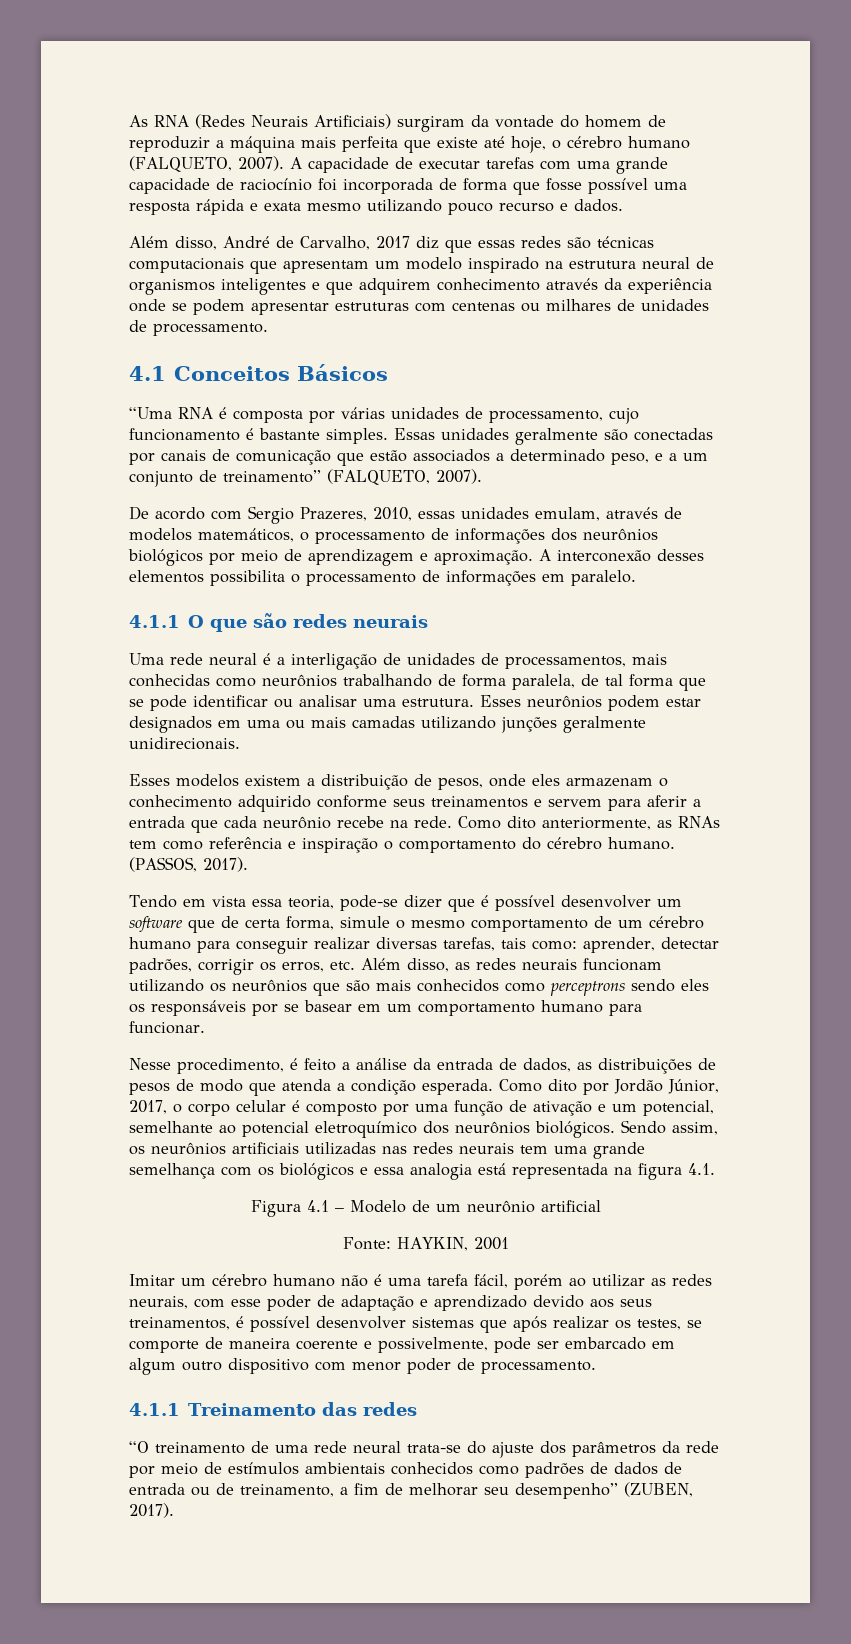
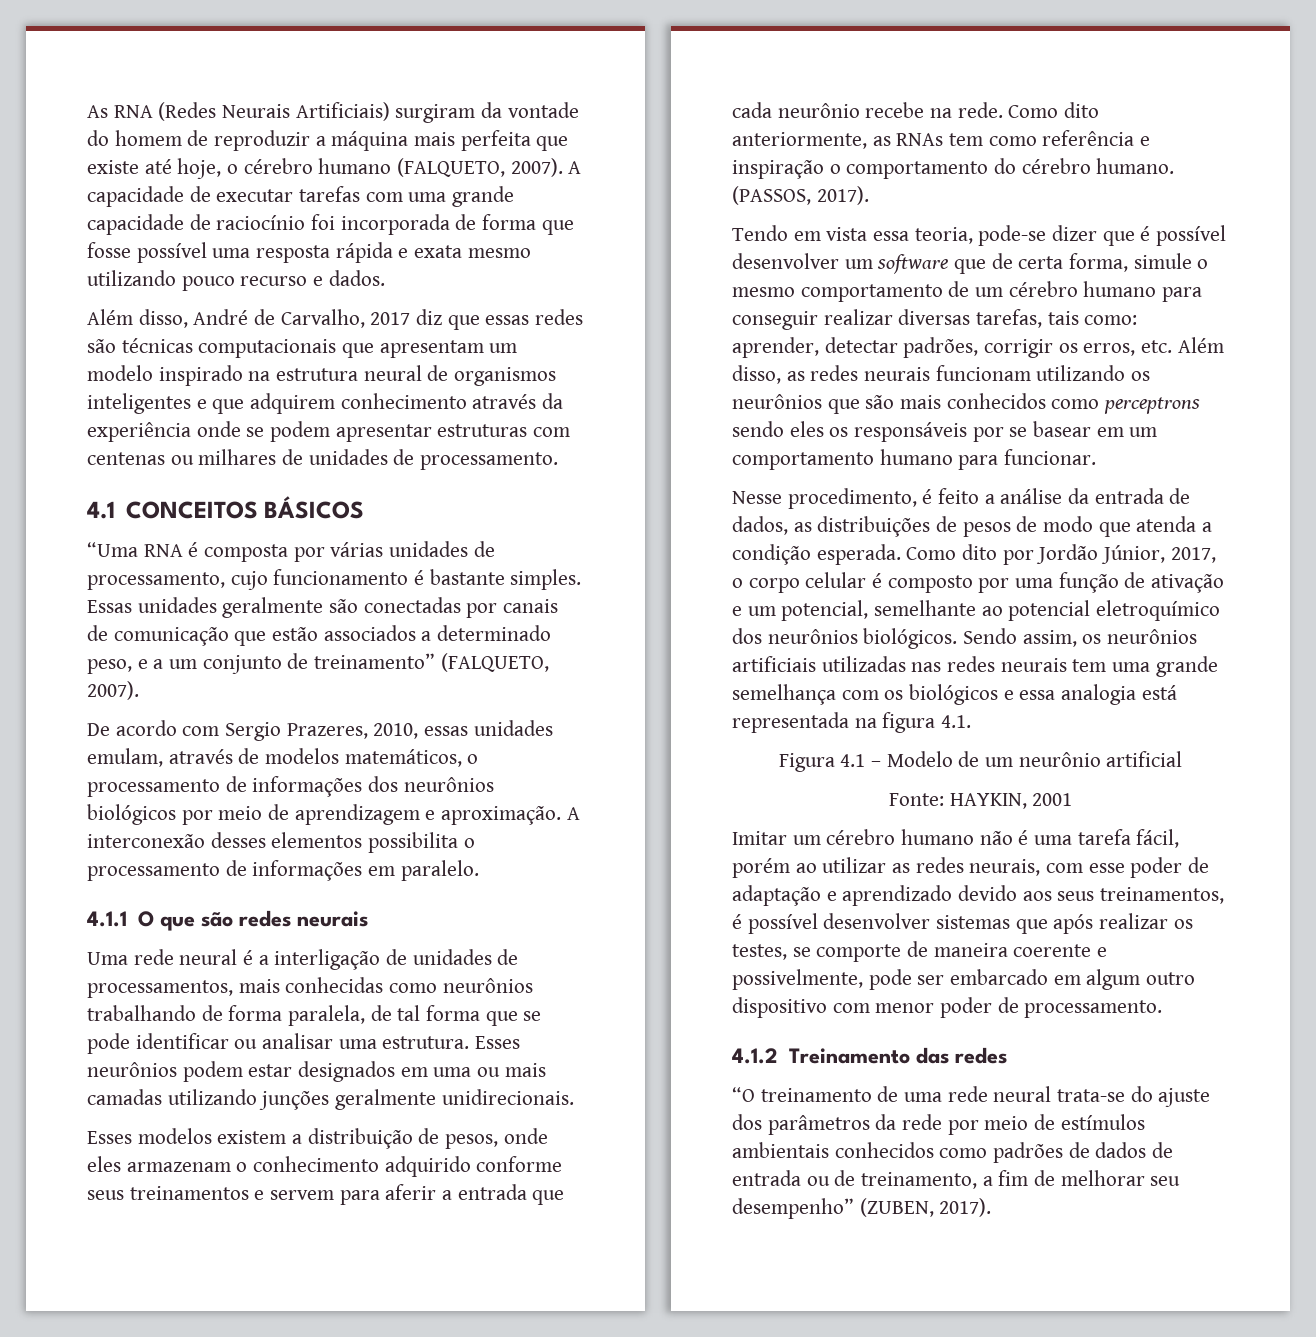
- 4.1 Conceitos Básicos
+ 4.1 CONCEITOS BÁSICOS
- 4.1.1 Treinamento das redes
+ 4.1.2 Treinamento das redes

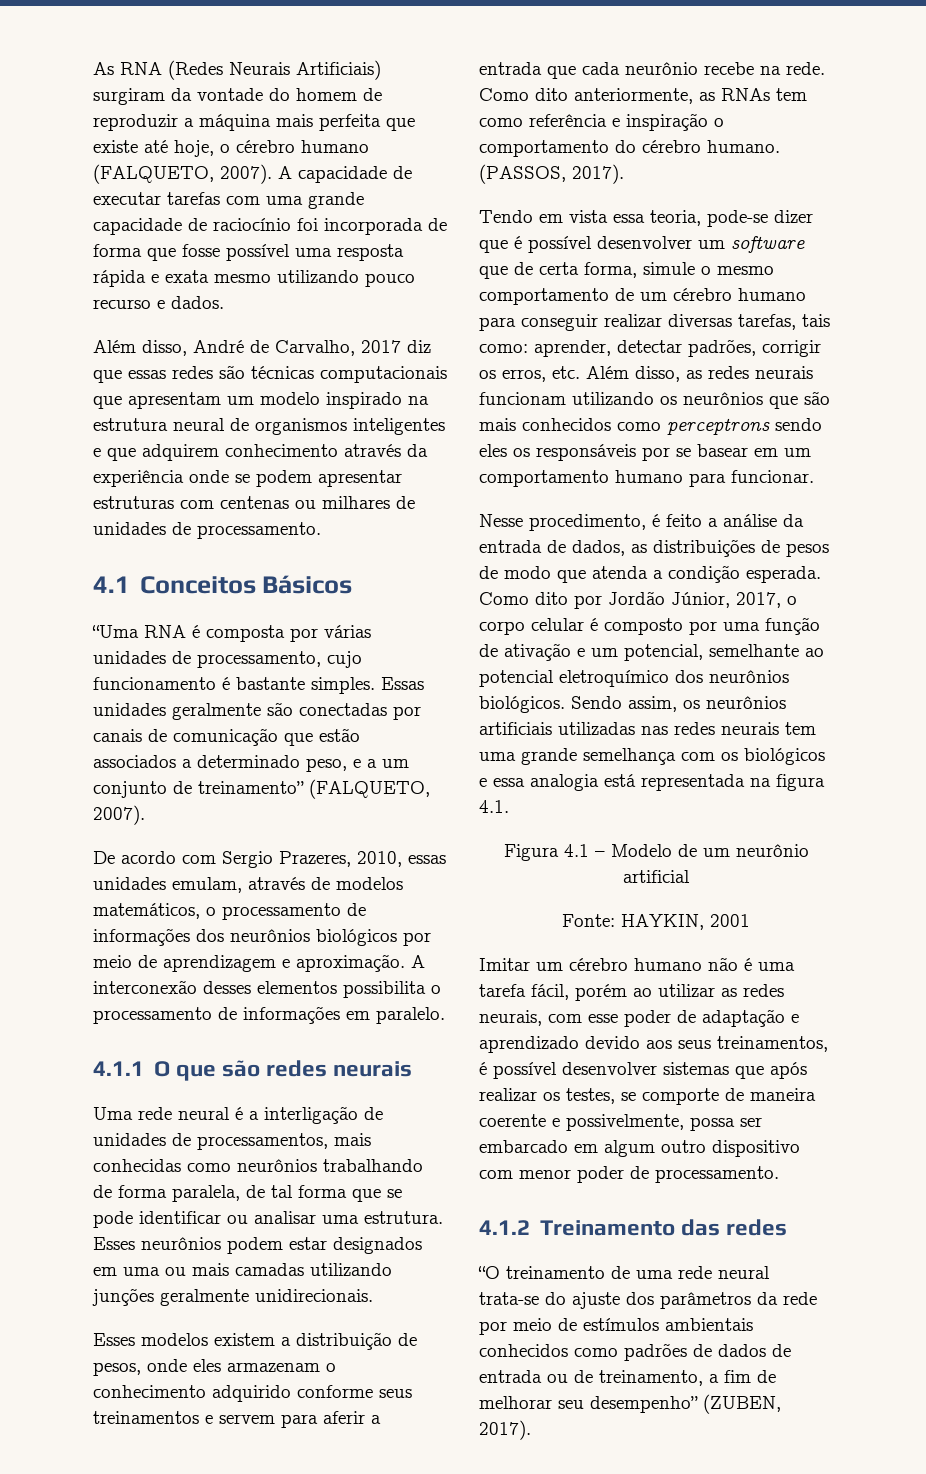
- 4.1 CONCEITOS BÁSICOS
+ 4.1 Conceitos Básicos
- Imitar um cérebro humano não é uma tarefa fácil, porém ao utilizar as redes neurais, com esse poder de adaptação e aprendizado devido aos seus treinamentos, é possível desenvolver sistemas que após realizar os testes, se comporte de maneira coerente e possivelmente, pode ser embarcado em algum outro dispositivo com menor poder de processamento.
+ Imitar um cérebro humano não é uma tarefa fácil, porém ao utilizar as redes neurais, com esse poder de adaptação e aprendizado devido aos seus treinamentos, é possível desenvolver sistemas que após realizar os testes, se comporte de maneira coerente e possivelmente, possa ser embarcado em algum outro dispositivo com menor poder de processamento.

